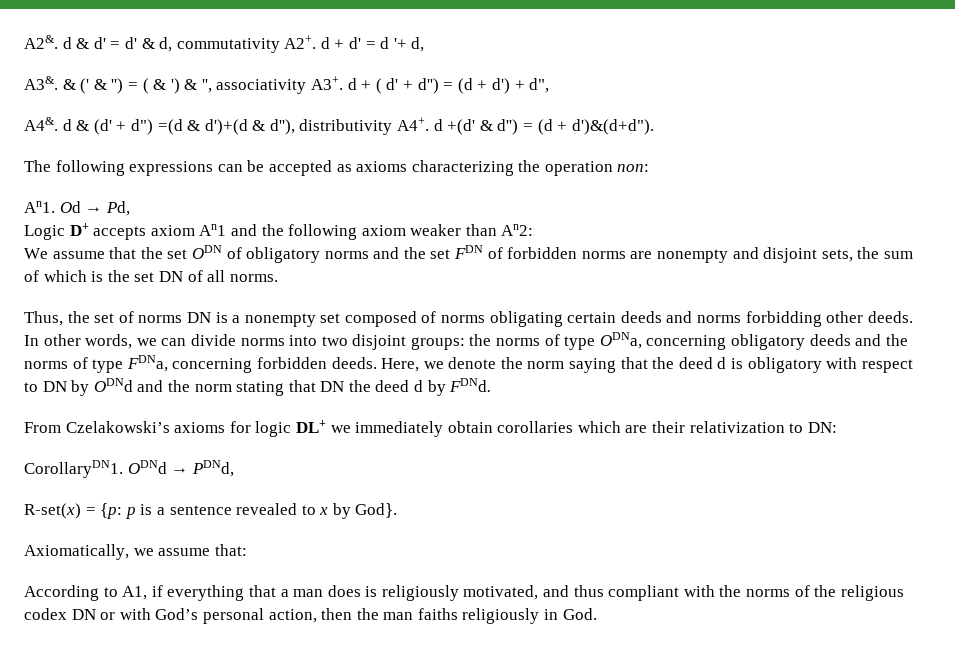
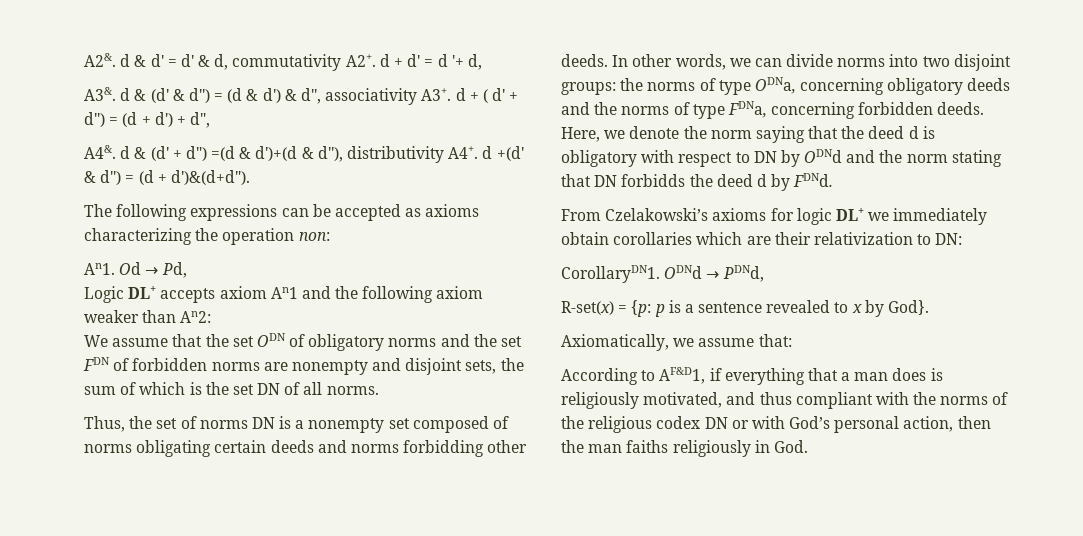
- A3&. & (' & '') = ( & ') & '', associativity A3+. d + ( d' + d'') = (d + d') + d",
+ A3&. d & (d' & d'') = (d & d') & d'', associativity A3+. d + ( d' + d'') = (d + d') + d",
- Logic D+ accepts axiom An1 and the following axiom weaker than An2:
+ Logic DL+ accepts axiom An1 and the following axiom weaker than An2:
- Here, we denote the norm saying that the deed d is obligatory with respect to DN by ODNd and the norm stating that DN the deed d by FDNd.
+ Here, we denote the norm saying that the deed d is obligatory with respect to DN by ODNd and the norm stating that DN forbidds the deed d by FDNd.
- According to A1, if everything that a man does is religiously motivated, and thus compliant with the norms of the religious codex DN or with God’s personal action, then the man faiths religiously in God.
+ According to AF&D1, if everything that a man does is religiously motivated, and thus compliant with the norms of the religious codex DN or with God’s personal action, then the man faiths religiously in God.

